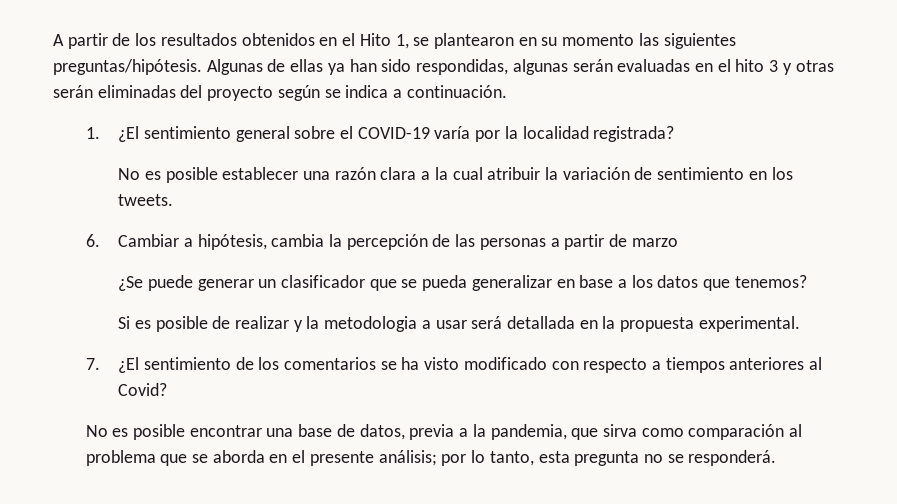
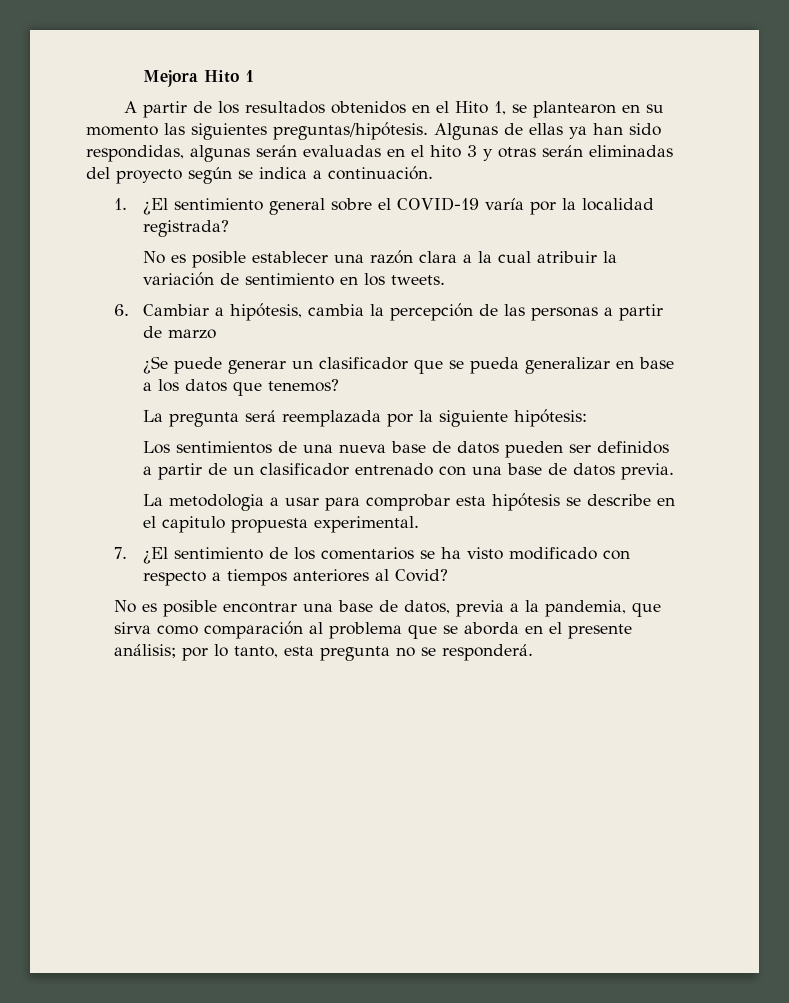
+ Mejora Hito 1
- Si es posible de realizar y la metodologia a usar será detallada en la propuesta experimental.
+ La pregunta será reemplazada por la siguiente hipótesis:
+ Los sentimientos de una nueva base de datos pueden ser definidos a partir de un clasificador entrenado con una base de datos previa.
+ La metodologia a usar para comprobar esta hipótesis se describe en el capitulo propuesta experimental.

